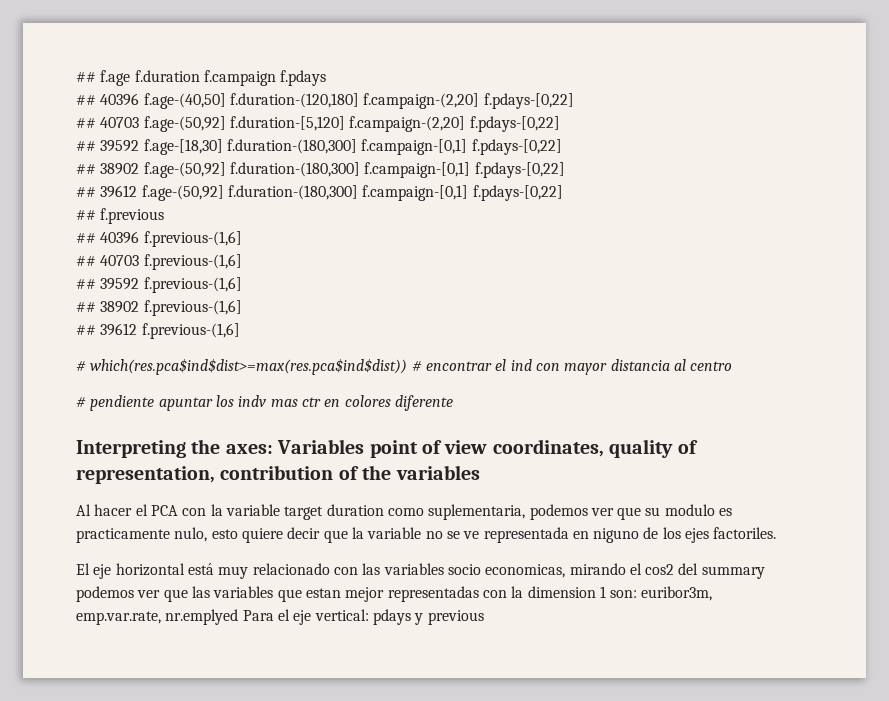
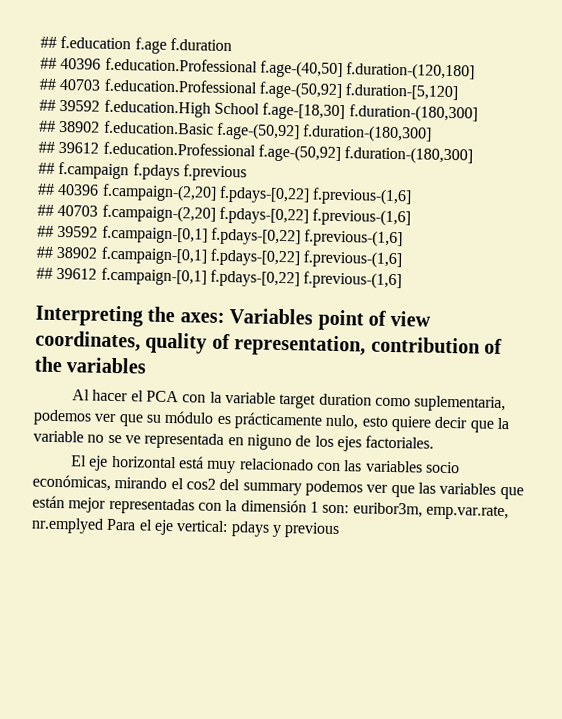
- ## f.age f.duration f.campaign f.pdays
- ## 40396 f.age-(40,50] f.duration-(120,180] f.campaign-(2,20] f.pdays-[0,22]
- ## 40703 f.age-(50,92] f.duration-[5,120] f.campaign-(2,20] f.pdays-[0,22]
- ## 39592 f.age-[18,30] f.duration-(180,300] f.campaign-[0,1] f.pdays-[0,22]
- ## 38902 f.age-(50,92] f.duration-(180,300] f.campaign-[0,1] f.pdays-[0,22]
- ## 39612 f.age-(50,92] f.duration-(180,300] f.campaign-[0,1] f.pdays-[0,22]
- ## f.previous
+ ## f.education f.age f.duration
+ ## 40396 f.education.Professional f.age-(40,50] f.duration-(120,180]
+ ## 40703 f.education.Professional f.age-(50,92] f.duration-[5,120]
+ ## 39592 f.education.High School f.age-[18,30] f.duration-(180,300]
+ ## 38902 f.education.Basic f.age-(50,92] f.duration-(180,300]
+ ## 39612 f.education.Professional f.age-(50,92] f.duration-(180,300]
+ ## f.campaign f.pdays f.previous
- ## 40396 f.previous-(1,6]
+ ## 40396 f.campaign-(2,20] f.pdays-[0,22] f.previous-(1,6]
- ## 40703 f.previous-(1,6]
+ ## 40703 f.campaign-(2,20] f.pdays-[0,22] f.previous-(1,6]
- ## 39592 f.previous-(1,6]
+ ## 39592 f.campaign-[0,1] f.pdays-[0,22] f.previous-(1,6]
- ## 38902 f.previous-(1,6]
+ ## 38902 f.campaign-[0,1] f.pdays-[0,22] f.previous-(1,6]
- ## 39612 f.previous-(1,6]
- # which(res.pca$ind$dist>=max(res.pca$ind$dist)) # encontrar el ind con mayor distancia al centro
- # pendiente apuntar los indv mas ctr en colores diferente
+ ## 39612 f.campaign-[0,1] f.pdays-[0,22] f.previous-(1,6]
- Al hacer el PCA con la variable target duration como suplementaria, podemos ver que su modulo es practicamente nulo, esto quiere decir que la variable no se ve representada en niguno de los ejes factoriles.
+ Al hacer el PCA con la variable target duration como suplementaria, podemos ver que su módulo es prácticamente nulo, esto quiere decir que la variable no se ve representada en niguno de los ejes factoriales.
- El eje horizontal está muy relacionado con las variables socio economicas, mirando el cos2 del summary podemos ver que las variables que estan mejor representadas con la dimension 1 son: euribor3m, emp.var.rate, nr.emplyed Para el eje vertical: pdays y previous
+ El eje horizontal está muy relacionado con las variables socio económicas, mirando el cos2 del summary podemos ver que las variables que están mejor representadas con la dimensión 1 son: euribor3m, emp.var.rate, nr.emplyed Para el eje vertical: pdays y previous

